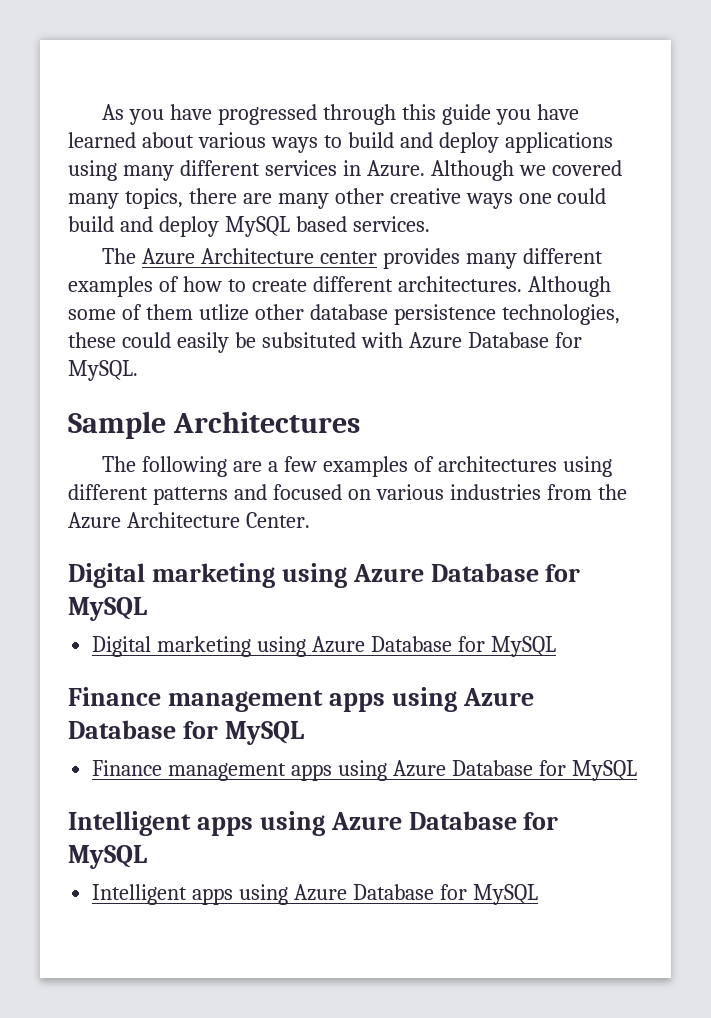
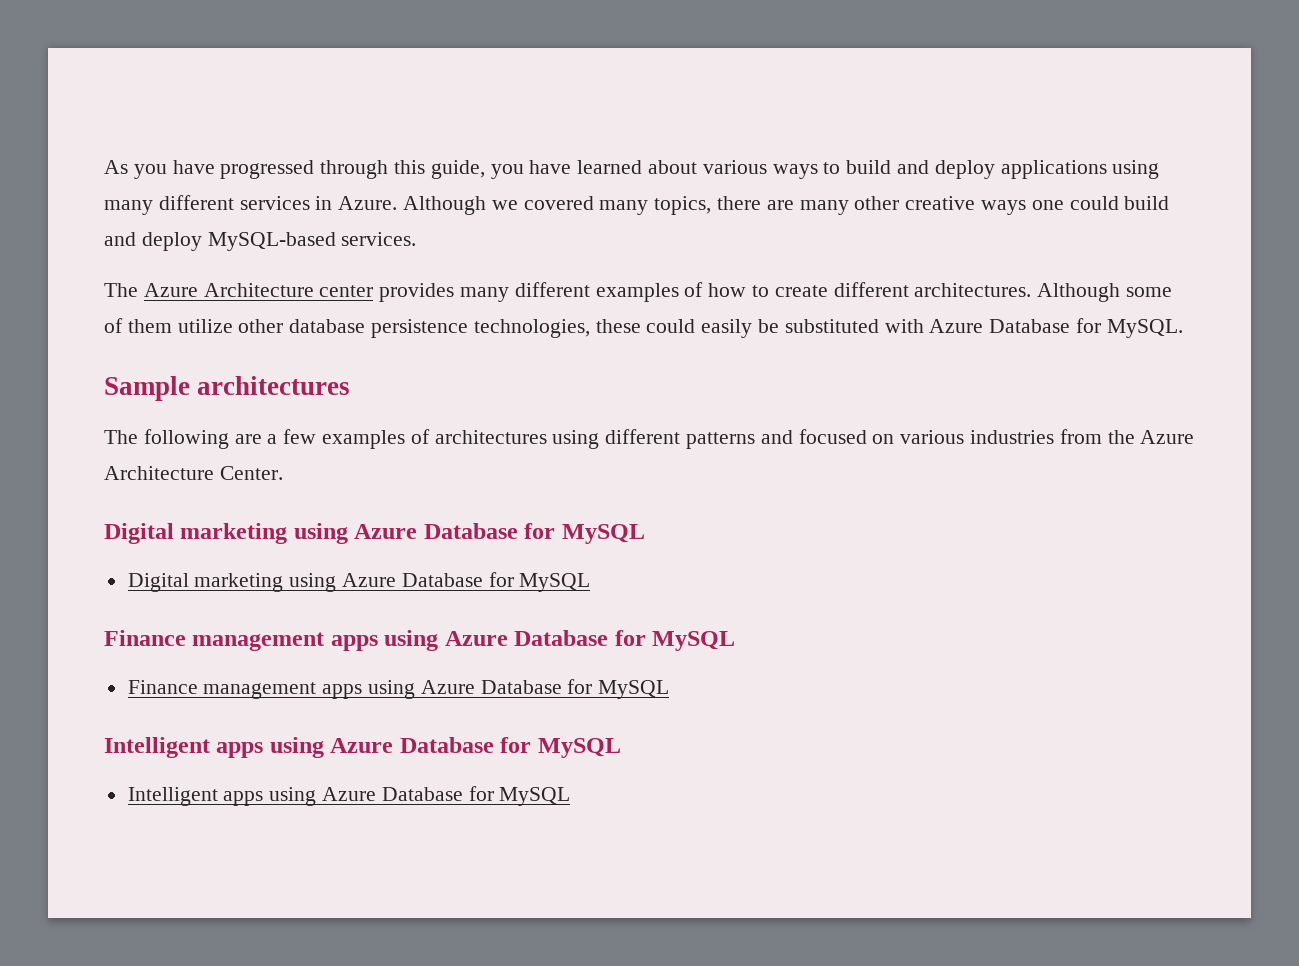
- As you have progressed through this guide you have learned about various ways to build and deploy applications using many different services in Azure.
+ As you have progressed through this guide, you have learned about various ways to build and deploy applications using many different services in Azure.
- Although we covered many topics, there are many other creative ways one could build and deploy MySQL based services.
+ Although we covered many topics, there are many other creative ways one could build and deploy MySQL-based services.
- Although some of them utlize other database persistence technologies, these could easily be subsituted with Azure Database for MySQL.
+ Although some of them utilize other database persistence technologies, these could easily be substituted with Azure Database for MySQL.
- Sample Architectures
+ Sample architectures

